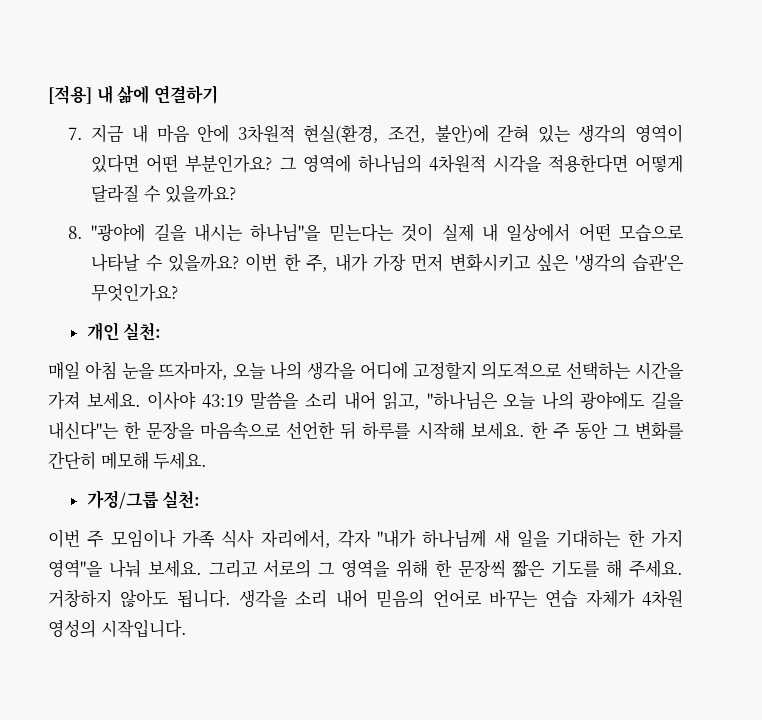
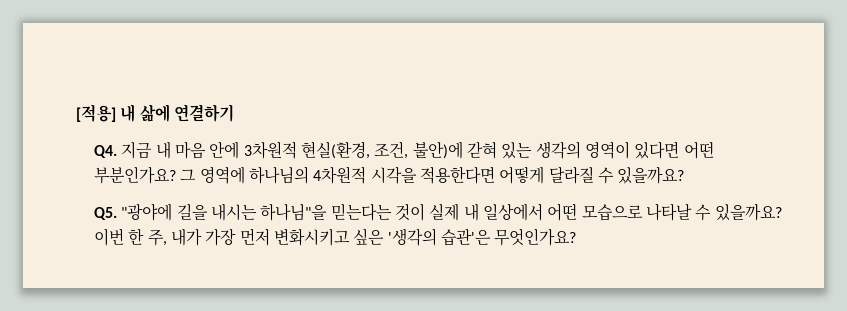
- 7. 지금 내 마음 안에 3차원적 현실(환경, 조건, 불안)에 갇혀 있는 생각의 영역이 있다면 어떤 부분인가요?
+ Q4. 지금 내 마음 안에 3차원적 현실(환경, 조건, 불안)에 갇혀 있는 생각의 영역이 있다면 어떤 부분인가요?
- 8. "광야에 길을 내시는 하나님"을 믿는다는 것이 실제 내 일상에서 어떤 모습으로 나타날 수 있을까요?
+ Q5. "광야에 길을 내시는 하나님"을 믿는다는 것이 실제 내 일상에서 어떤 모습으로 나타날 수 있을까요?
- 개인 실천:
- 매일 아침 눈을 뜨자마자, 오늘 나의 생각을 어디에 고정할지 의도적으로 선택하는 시간을 가져 보세요. 이사야 43:19 말씀을 소리 내어 읽고, "하나님은 오늘 나의 광야에도 길을 내신다"는 한 문장을 마음속으로 선언한 뒤 하루를 시작해 보세요. 한 주 동안 그 변화를 간단히 메모해 두세요.
- 가정/그룹 실천:
- 이번 주 모임이나 가족 식사 자리에서, 각자 "내가 하나님께 새 일을 기대하는 한 가지 영역"을 나눠 보세요. 그리고 서로의 그 영역을 위해 한 문장씩 짧은 기도를 해 주세요. 거창하지 않아도 됩니다. 생각을 소리 내어 믿음의 언어로 바꾸는 연습 자체가 4차원 영성의 시작입니다.

